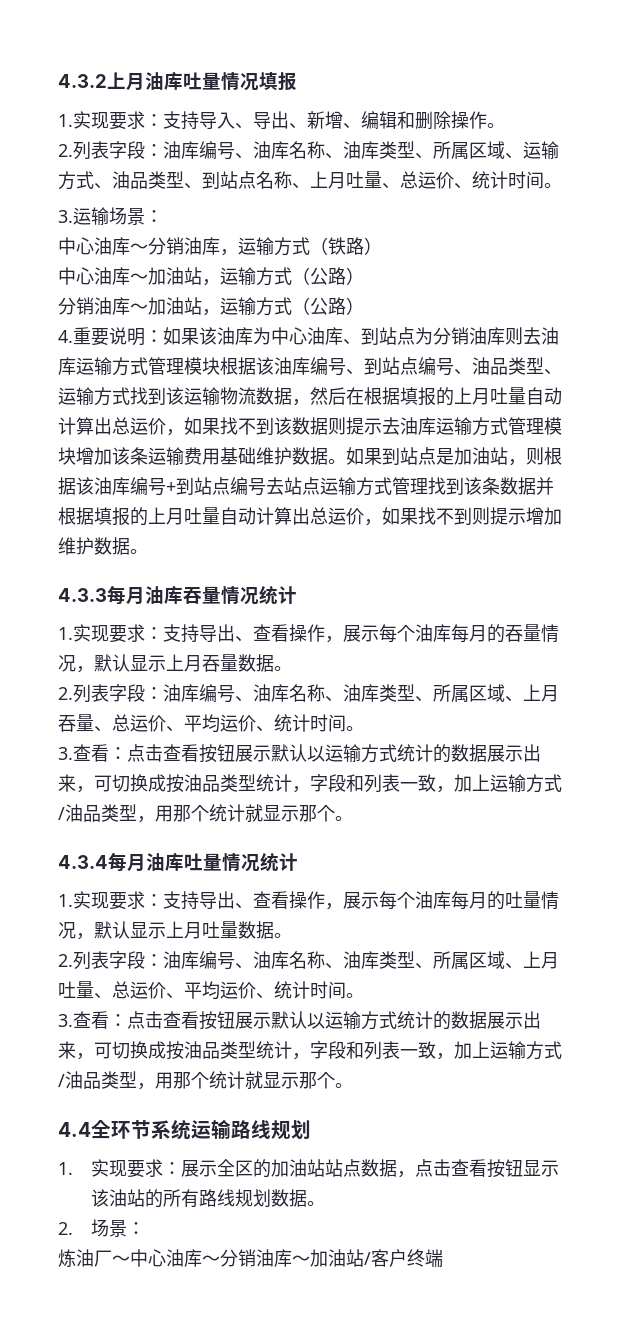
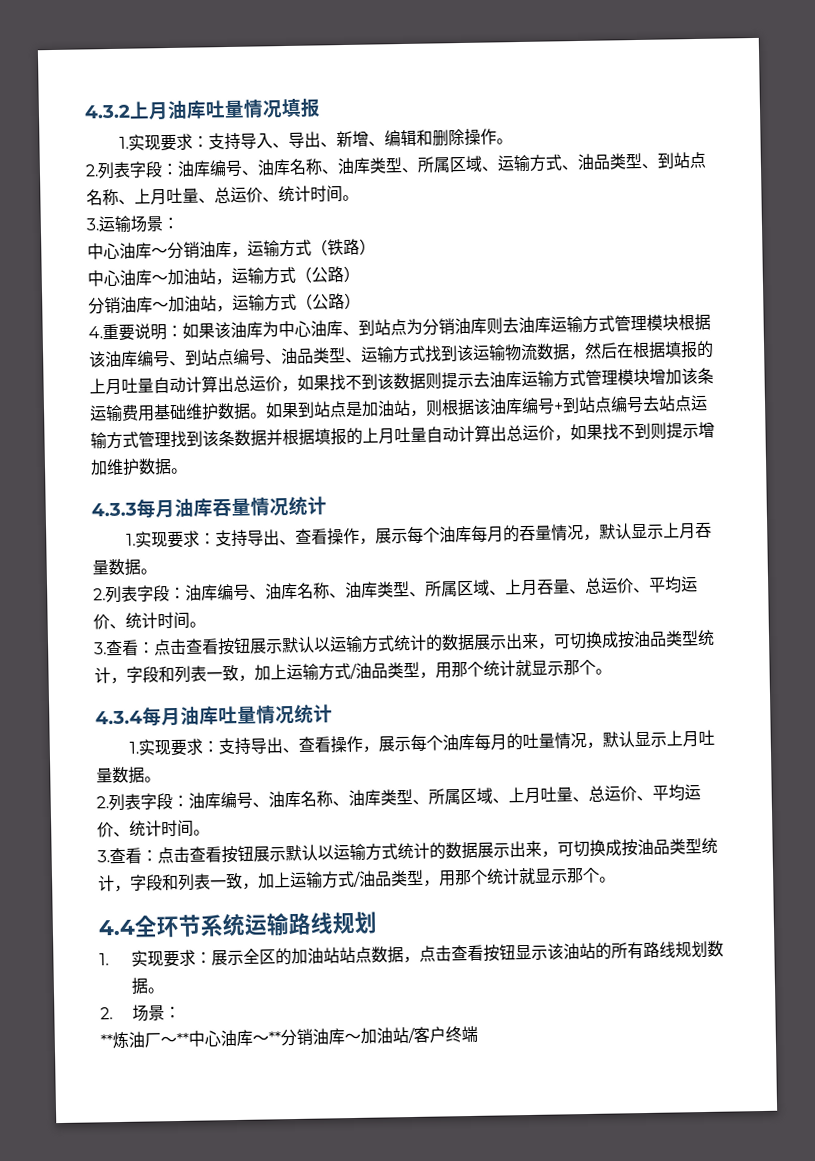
- 炼油厂～中心油库～分销油库～加油站/客户终端
+ **炼油厂～**中心油库～**分销油库～加油站/客户终端

